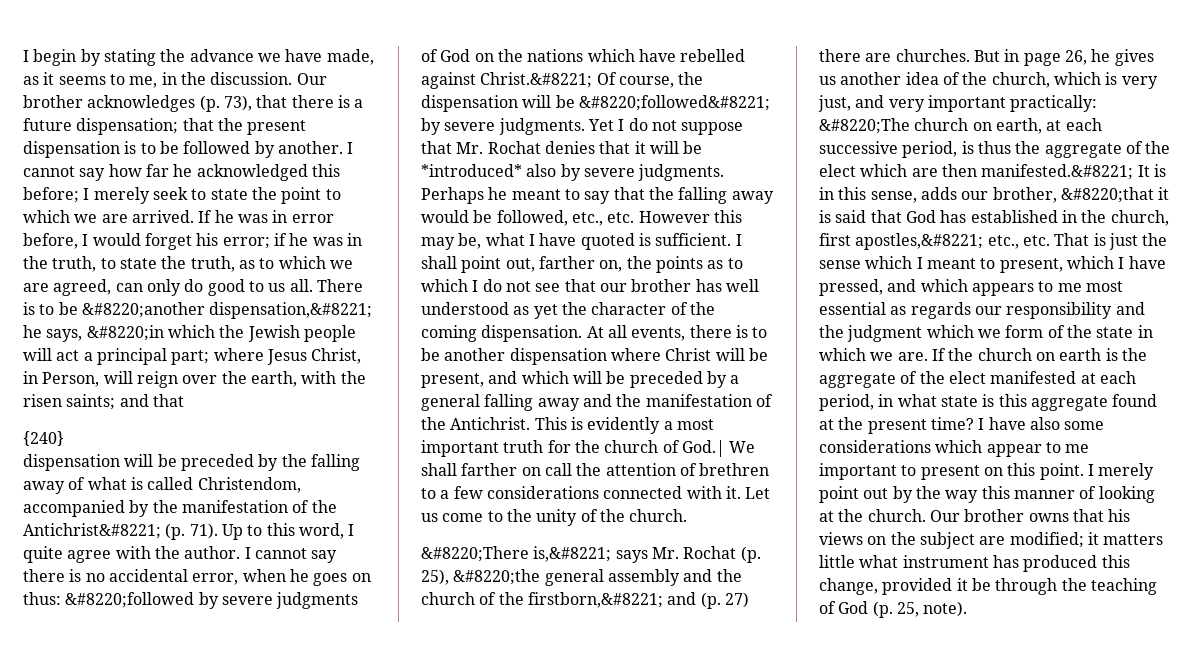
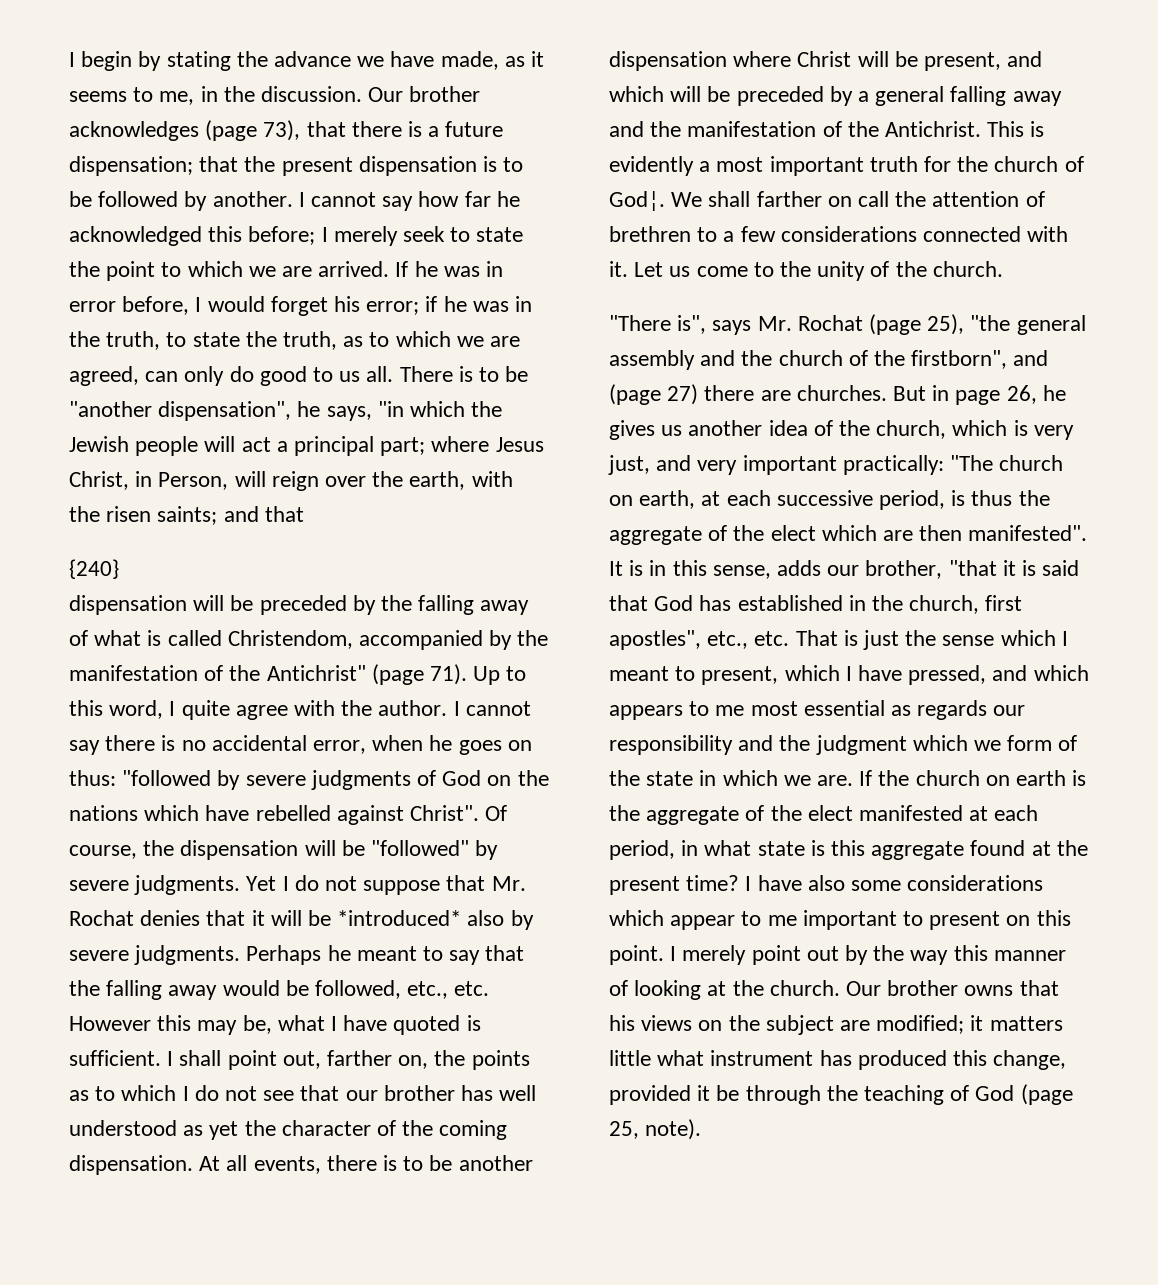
- Our brother acknowledges (p. 73), that there is a future dispensation; that the present dispensation is to be followed by another.
+ Our brother acknowledges (page 73), that there is a future dispensation; that the present dispensation is to be followed by another.
- There is to be &#8220;another dispensation,&#8221; he says, &#8220;in which the Jewish people will act a principal part; where Jesus Christ, in Person, will reign over the earth, with the risen saints; and that
+ There is to be "another dispensation", he says, "in which the Jewish people will act a principal part; where Jesus Christ, in Person, will reign over the earth, with the risen saints; and that
- dispensation will be preceded by the falling away of what is called Christendom, accompanied by the manifestation of the Antichrist&#8221; (p. 71).
+ dispensation will be preceded by the falling away of what is called Christendom, accompanied by the manifestation of the Antichrist" (page 71).
- I cannot say there is no accidental error, when he goes on thus: &#8220;followed by severe judgments of God on the nations which have rebelled against Christ.&#8221; Of course, the dispensation will be &#8220;followed&#8221; by severe judgments.
+ I cannot say there is no accidental error, when he goes on thus: "followed by severe judgments of God on the nations which have rebelled against Christ". Of course, the dispensation will be "followed" by severe judgments.
- This is evidently a most important truth for the church of God.| We shall farther on call the attention of brethren to a few considerations connected with it.
+ This is evidently a most important truth for the church of God¦. We shall farther on call the attention of brethren to a few considerations connected with it.
- &#8220;There is,&#8221; says Mr. Rochat (p. 25), &#8220;the general assembly and the church of the firstborn,&#8221; and (p. 27) there are churches.
+ "There is", says Mr. Rochat (page 25), "the general assembly and the church of the firstborn", and (page 27) there are churches.
- &#8220;The church on earth, at each successive period, is thus the aggregate of the elect which are then manifested.&#8221;
+ "The church on earth, at each successive period, is thus the aggregate of the elect which are then manifested".
- It is in this sense, adds our brother, &#8220;that it is said that God has established in the church, first apostles,&#8221; etc., etc. That is just the sense which I meant to present, which I have pressed, and which appears to me most essential as regards our responsibility and the judgment which we form of the state in which we are.
+ It is in this sense, adds our brother, "that it is said that God has established in the church, first apostles", etc., etc. That is just the sense which I meant to present, which I have pressed, and which appears to me most essential as regards our responsibility and the judgment which we form of the state in which we are.
- Our brother owns that his views on the subject are modified; it matters little what instrument has produced this change, provided it be through the teaching of God (p. 25, note).
+ Our brother owns that his views on the subject are modified; it matters little what instrument has produced this change, provided it be through the teaching of God (page 25, note).

